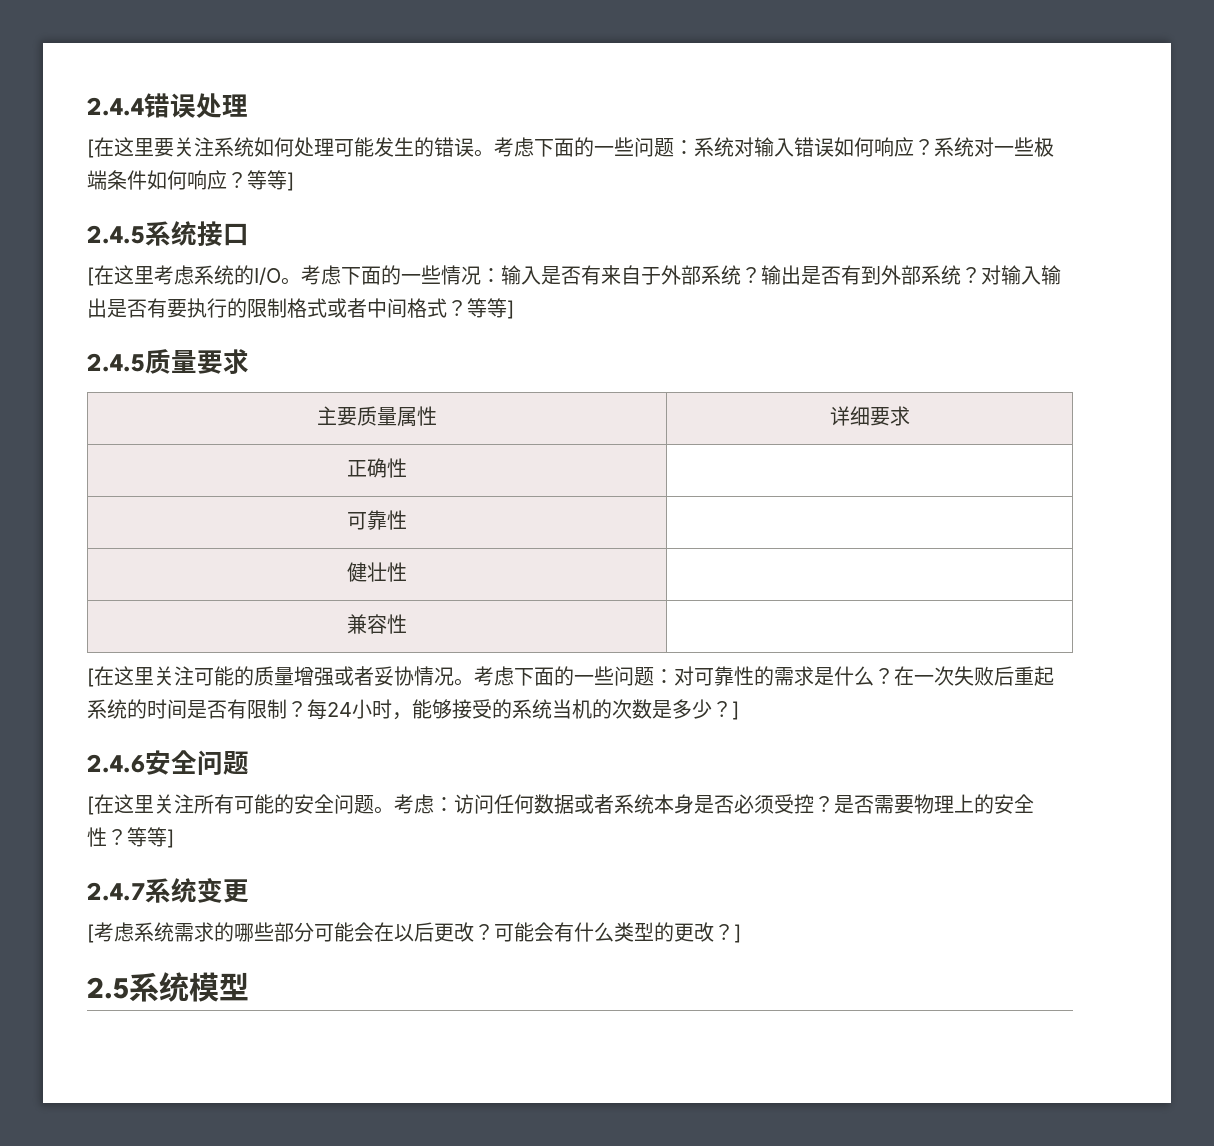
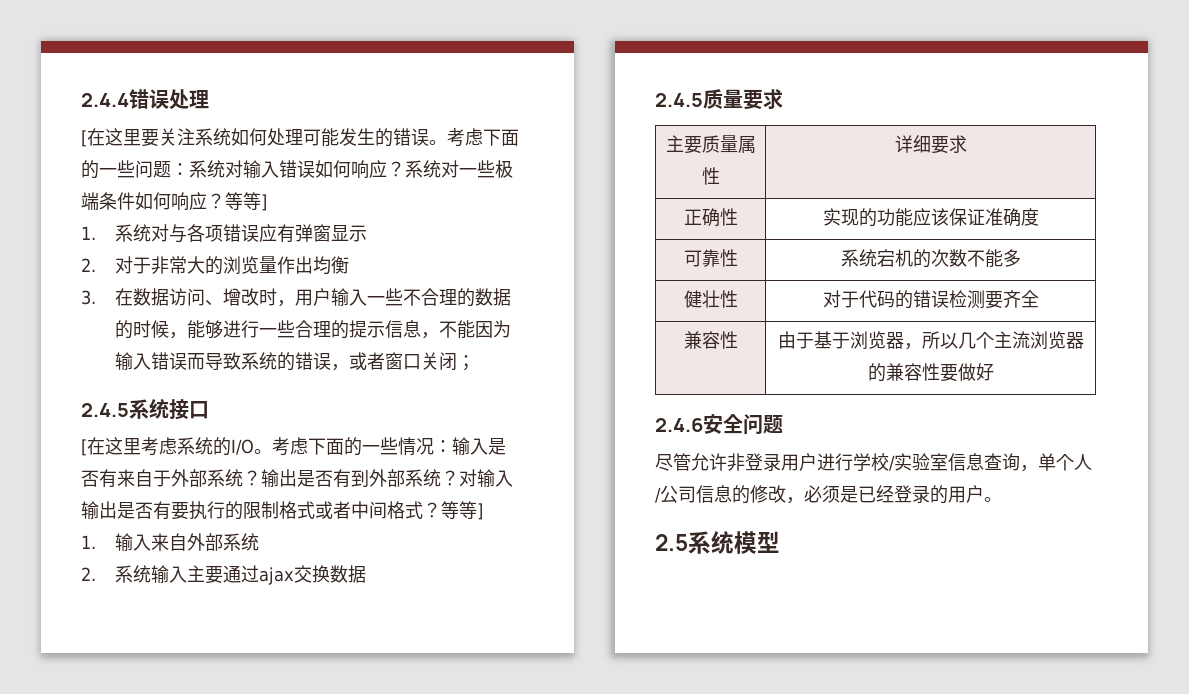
+ 1.系统对与各项错误应有弹窗显示
+ 2.对于非常大的浏览量作出均衡
+ 3.在数据访问、增改时，用户输入一些不合理的数据的时候，能够进行一些合理的提示信息，不能因为输入错误而导致系统的错误，或者窗口关闭；
+ 1.输入来自外部系统
+ 2.系统输入主要通过ajax交换数据
- 正确性 |
- 可靠性 |
- 健壮性 |
- 兼容性 |
- [在这里关注可能的质量增强或者妥协情况。考虑下面的一些问题：对可靠性的需求是什么？在一次失败后重起系统的时间是否有限制？每24小时，能够接受的系统当机的次数是多少？]
+ 正确性 | 实现的功能应该保证准确度
+ 可靠性 | 系统宕机的次数不能多
+ 健壮性 | 对于代码的错误检测要齐全
+ 兼容性 | 由于基于浏览器，所以几个主流浏览器的兼容性要做好
  2.4.6安全问题
- [在这里关注所有可能的安全问题。考虑：访问任何数据或者系统本身是否必须受控？是否需要物理上的安全性？等等]
- 2.4.7系统变更
- [考虑系统需求的哪些部分可能会在以后更改？可能会有什么类型的更改？]
+ 尽管允许非登录用户进行学校/实验室信息查询，单个人/公司信息的修改，必须是已经登录的用户。

